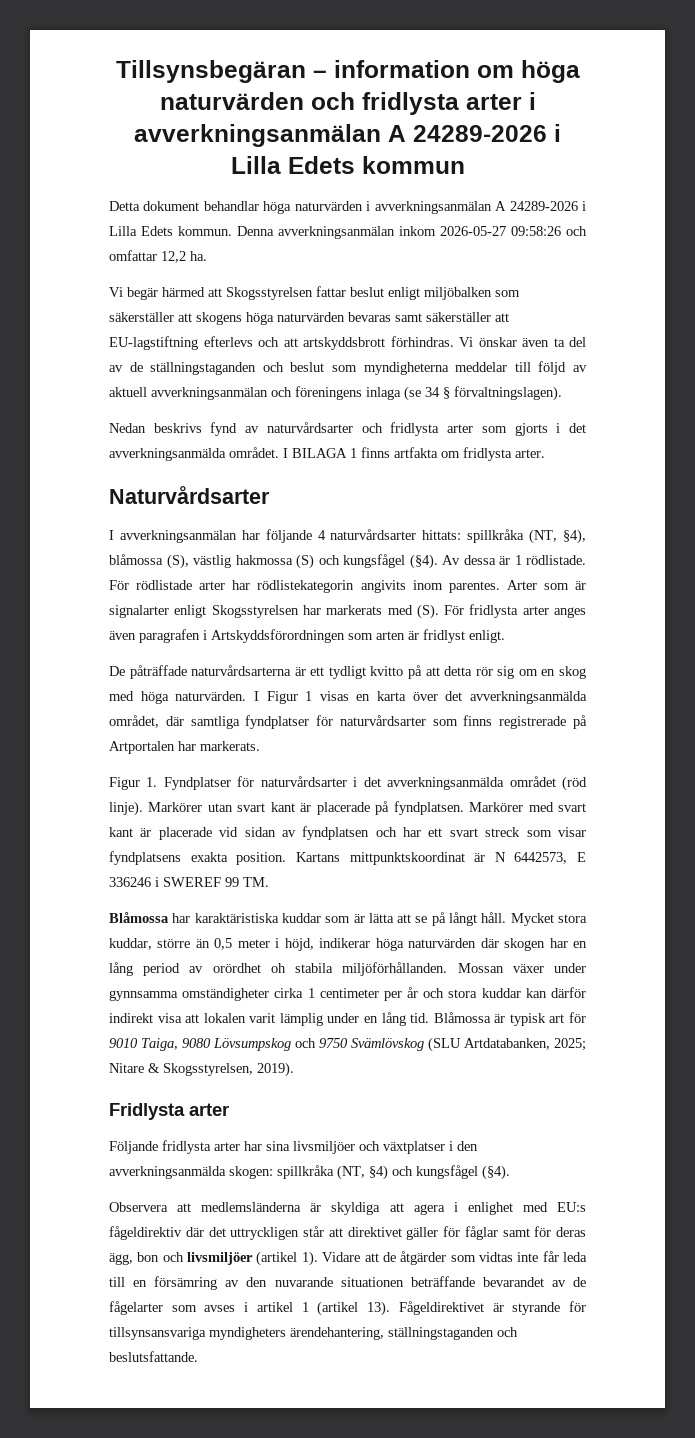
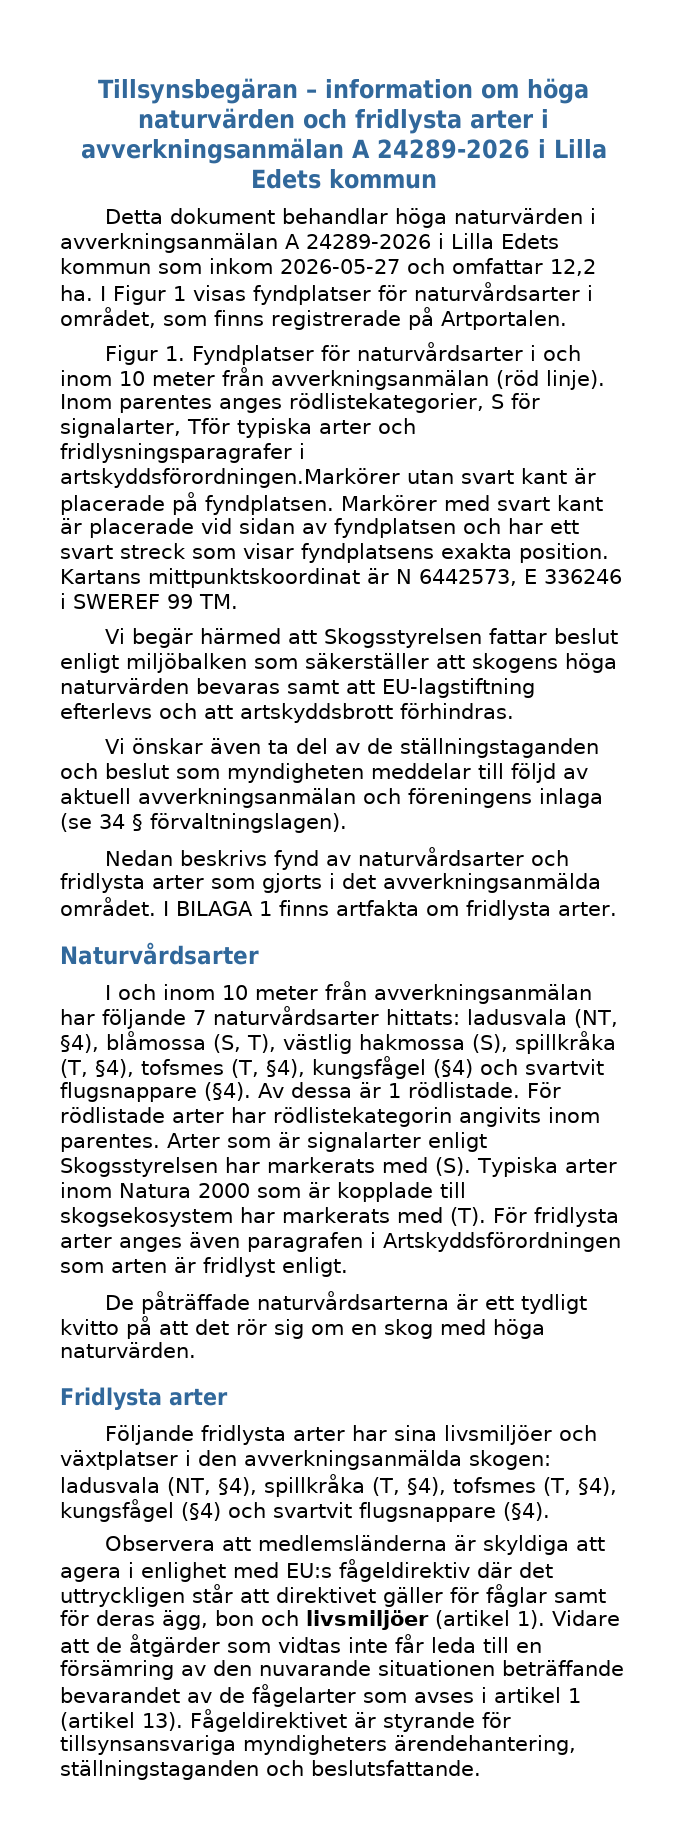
- Detta dokument behandlar höga naturvärden i avverkningsanmälan A 24289-2026 i Lilla Edets kommun. Denna avverkningsanmälan inkom 2026-05-27 09:58:26 och omfattar 12,2 ha.
+ Detta dokument behandlar höga naturvärden i avverkningsanmälan A 24289-2026 i Lilla Edets kommun som inkom 2026-05-27 och omfattar 12,2 ha. I Figur 1 visas fyndplatser för naturvårdsarter i området, som finns registrerade på Artportalen.
+ Figur 1. Fyndplatser för naturvårdsarter i och inom 10 meter från avverkningsanmälan (röd linje). Inom parentes anges rödlistekategorier, S för signalarter, Tför typiska arter och fridlysningsparagrafer i artskyddsförordningen.Markörer utan svart kant är placerade på fyndplatsen. Markörer med svart kant är placerade vid sidan av fyndplatsen och har ett svart streck som visar fyndplatsens exakta position. Kartans mittpunktskoordinat är N 6442573, E 336246 i SWEREF 99 TM.
- Vi begär härmed att Skogsstyrelsen fattar beslut enligt miljöbalken som säkerställer att skogens höga naturvärden bevaras samt säkerställer att EU-lagstiftning efterlevs och att artskyddsbrott förhindras. Vi önskar även ta del av de ställningstaganden och beslut som myndigheterna meddelar till följd av aktuell avverkningsanmälan och föreningens inlaga (se 34 § förvaltningslagen).
+ Vi begär härmed att Skogsstyrelsen fattar beslut enligt miljöbalken som säkerställer att skogens höga naturvärden bevaras samt att EU-lagstiftning efterlevs och att artskyddsbrott förhindras.
+ Vi önskar även ta del av de ställningstaganden och beslut som myndigheten meddelar till följd av aktuell avverkningsanmälan och föreningens inlaga (se 34 § förvaltningslagen).
- I avverkningsanmälan har följande 4 naturvårdsarter hittats: spillkråka (NT, §4), blåmossa (S), västlig hakmossa (S) och kungsfågel (§4).
+ I och inom 10 meter från avverkningsanmälan har följande 7 naturvårdsarter hittats: ladusvala (NT, §4), blåmossa (S, T), västlig hakmossa (S), spillkråka (T, §4), tofsmes (T, §4), kungsfågel (§4) och svartvit flugsnappare (§4).
- Arter som är signalarter enligt Skogsstyrelsen har markerats med (S). För fridlysta arter anges även paragrafen i Artskyddsförordningen som arten är fridlyst enligt.
+ Arter som är signalarter enligt Skogsstyrelsen har markerats med (S). Typiska arter inom Natura 2000 som är kopplade till skogsekosystem har markerats med (T). För fridlysta arter anges även paragrafen i Artskyddsförordningen som arten är fridlyst enligt.
- De påträffade naturvårdsarterna är ett tydligt kvitto på att detta rör sig om en skog med höga naturvärden. I Figur 1 visas en karta över det avverkningsanmälda området, där samtliga fyndplatser för naturvårdsarter som finns registrerade på Artportalen har markerats.
- Figur 1. Fyndplatser för naturvårdsarter i det avverkningsanmälda området (röd linje). Markörer utan svart kant är placerade på fyndplatsen. Markörer med svart kant är placerade vid sidan av fyndplatsen och har ett svart streck som visar fyndplatsens exakta position. Kartans mittpunktskoordinat är N 6442573, E 336246 i SWEREF 99 TM.
- Blåmossa har karaktäristiska kuddar som är lätta att se på långt håll. Mycket stora kuddar, större än 0,5 meter i höjd, indikerar höga naturvärden där skogen har en lång period av orördhet oh stabila miljöförhållanden. Mossan växer under gynnsamma omständigheter cirka 1 centimeter per år och stora kuddar kan därför indirekt visa att lokalen varit lämplig under en lång tid. Blåmossa är typisk art för 9010 Taiga, 9080 Lövsumpskog och 9750 Svämlövskog (SLU Artdatabanken, 2025; Nitare & Skogsstyrelsen, 2019).
+ De påträffade naturvårdsarterna är ett tydligt kvitto på att det rör sig om en skog med höga naturvärden.
- Följande fridlysta arter har sina livsmiljöer och växtplatser i den avverkningsanmälda skogen: spillkråka (NT, §4) och kungsfågel (§4).
+ Följande fridlysta arter har sina livsmiljöer och växtplatser i den avverkningsanmälda skogen: ladusvala (NT, §4), spillkråka (T, §4), tofsmes (T, §4), kungsfågel (§4) och svartvit flugsnappare (§4).

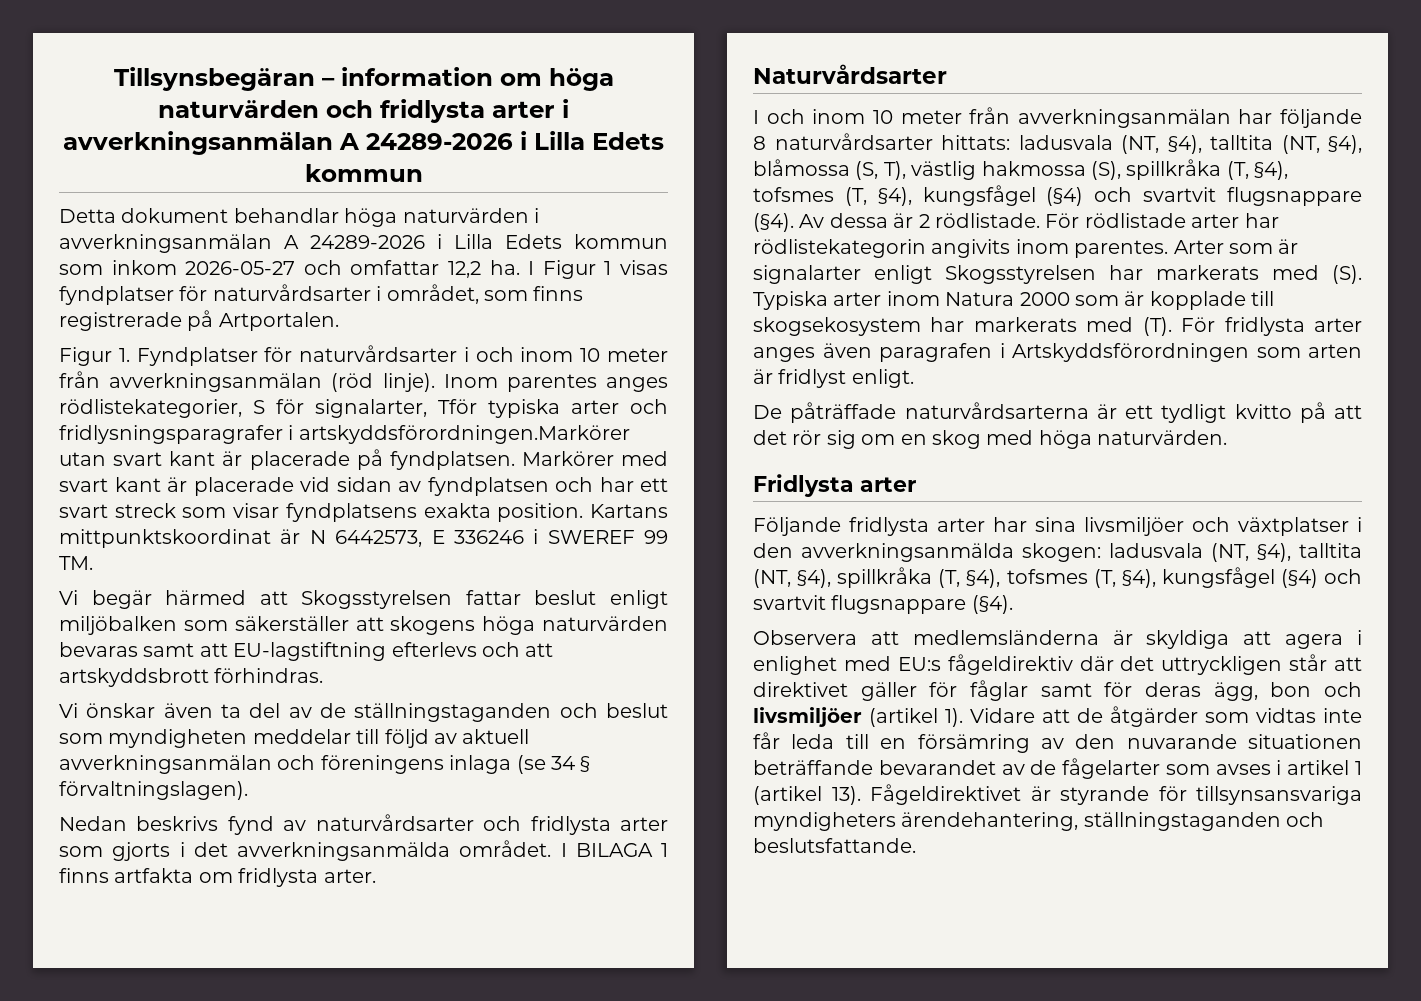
- I och inom 10 meter från avverkningsanmälan har följande 7 naturvårdsarter hittats: ladusvala (NT, §4), blåmossa (S, T), västlig hakmossa (S), spillkråka (T, §4), tofsmes (T, §4), kungsfågel (§4) och svartvit flugsnappare (§4).
+ I och inom 10 meter från avverkningsanmälan har följande 8 naturvårdsarter hittats: ladusvala (NT, §4), talltita (NT, §4), blåmossa (S, T), västlig hakmossa (S), spillkråka (T, §4), tofsmes (T, §4), kungsfågel (§4) och svartvit flugsnappare (§4).
- Av dessa är 1 rödlistade.
+ Av dessa är 2 rödlistade.
- Följande fridlysta arter har sina livsmiljöer och växtplatser i den avverkningsanmälda skogen: ladusvala (NT, §4), spillkråka (T, §4), tofsmes (T, §4), kungsfågel (§4) och svartvit flugsnappare (§4).
+ Följande fridlysta arter har sina livsmiljöer och växtplatser i den avverkningsanmälda skogen: ladusvala (NT, §4), talltita (NT, §4), spillkråka (T, §4), tofsmes (T, §4), kungsfågel (§4) och svartvit flugsnappare (§4).

